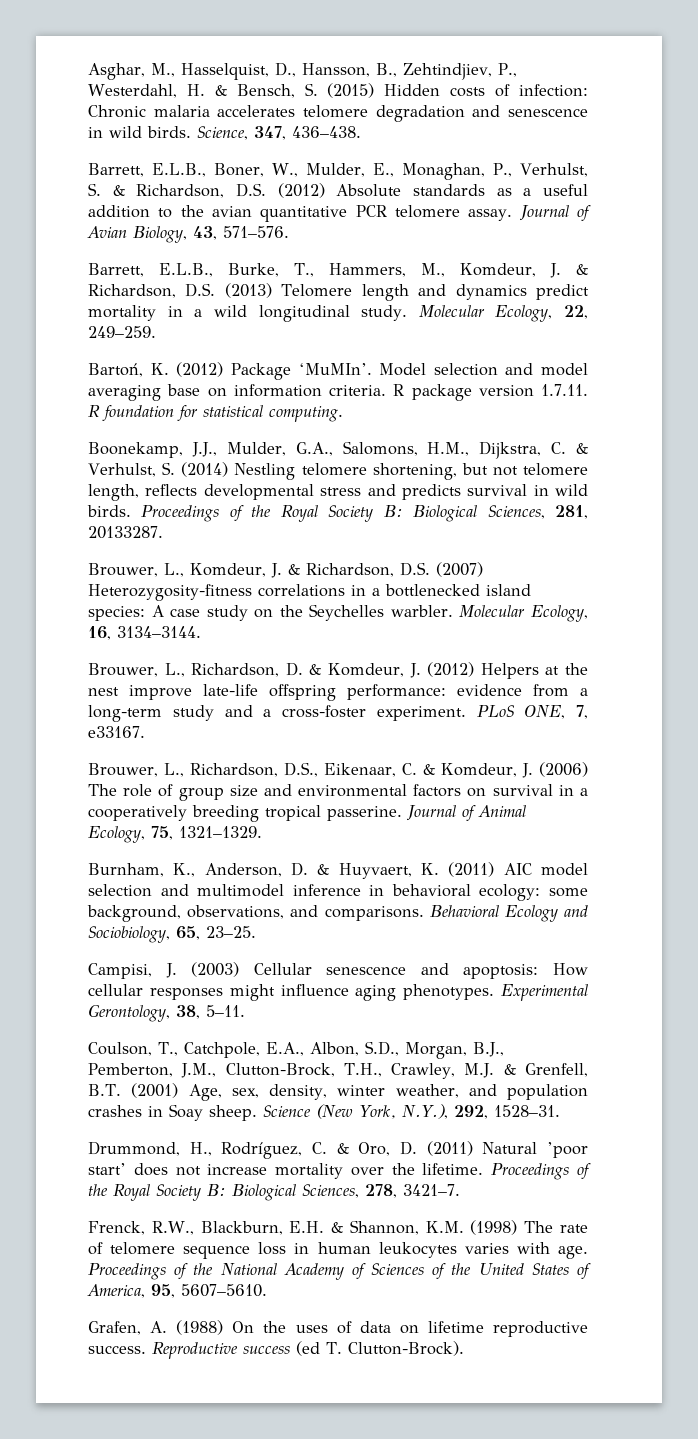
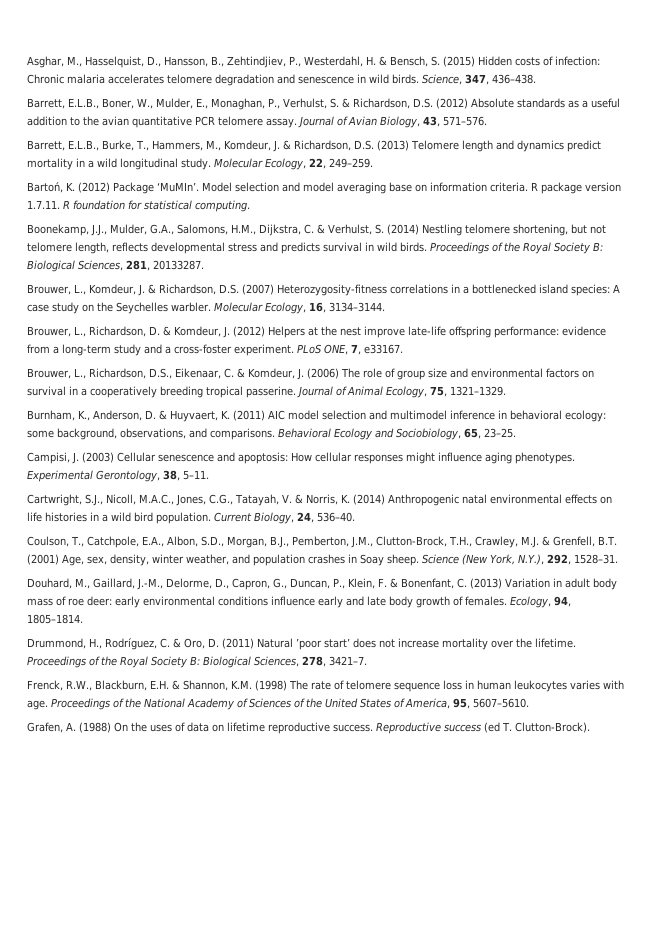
+ Cartwright, S.J., Nicoll, M.A.C., Jones, C.G., Tatayah, V. & Norris, K. (2014) Anthropogenic natal environmental effects on life histories in a wild bird population. Current Biology, 24, 536–40.
+ Douhard, M., Gaillard, J.-M., Delorme, D., Capron, G., Duncan, P., Klein, F. & Bonenfant, C. (2013) Variation in adult body mass of roe deer: early environmental conditions influence early and late body growth of females. Ecology, 94, 1805–1814.

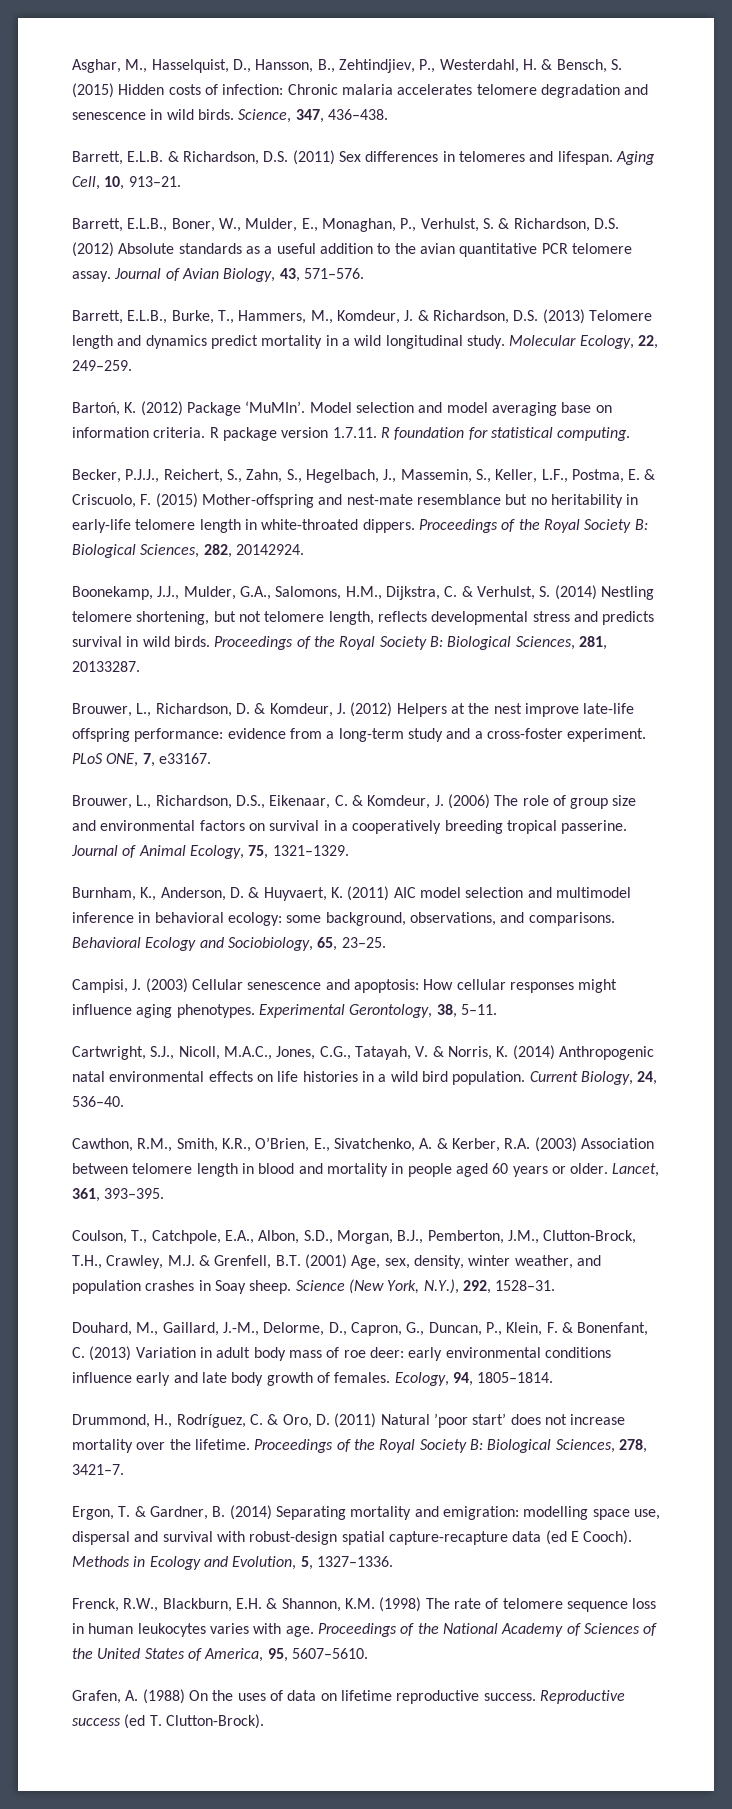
+ Barrett, E.L.B. & Richardson, D.S. (2011) Sex differences in telomeres and lifespan. Aging Cell, 10, 913–21.
+ Becker, P.J.J., Reichert, S., Zahn, S., Hegelbach, J., Massemin, S., Keller, L.F., Postma, E. & Criscuolo, F. (2015) Mother-offspring and nest-mate resemblance but no heritability in early-life telomere length in white-throated dippers. Proceedings of the Royal Society B: Biological Sciences, 282, 20142924.
- Brouwer, L., Komdeur, J. & Richardson, D.S. (2007) Heterozygosity-fitness correlations in a bottlenecked island species: A case study on the Seychelles warbler. Molecular Ecology, 16, 3134–3144.
+ Cawthon, R.M., Smith, K.R., O’Brien, E., Sivatchenko, A. & Kerber, R.A. (2003) Association between telomere length in blood and mortality in people aged 60 years or older. Lancet, 361, 393–395.
+ Ergon, T. & Gardner, B. (2014) Separating mortality and emigration: modelling space use, dispersal and survival with robust-design spatial capture-recapture data (ed E Cooch). Methods in Ecology and Evolution, 5, 1327–1336.

